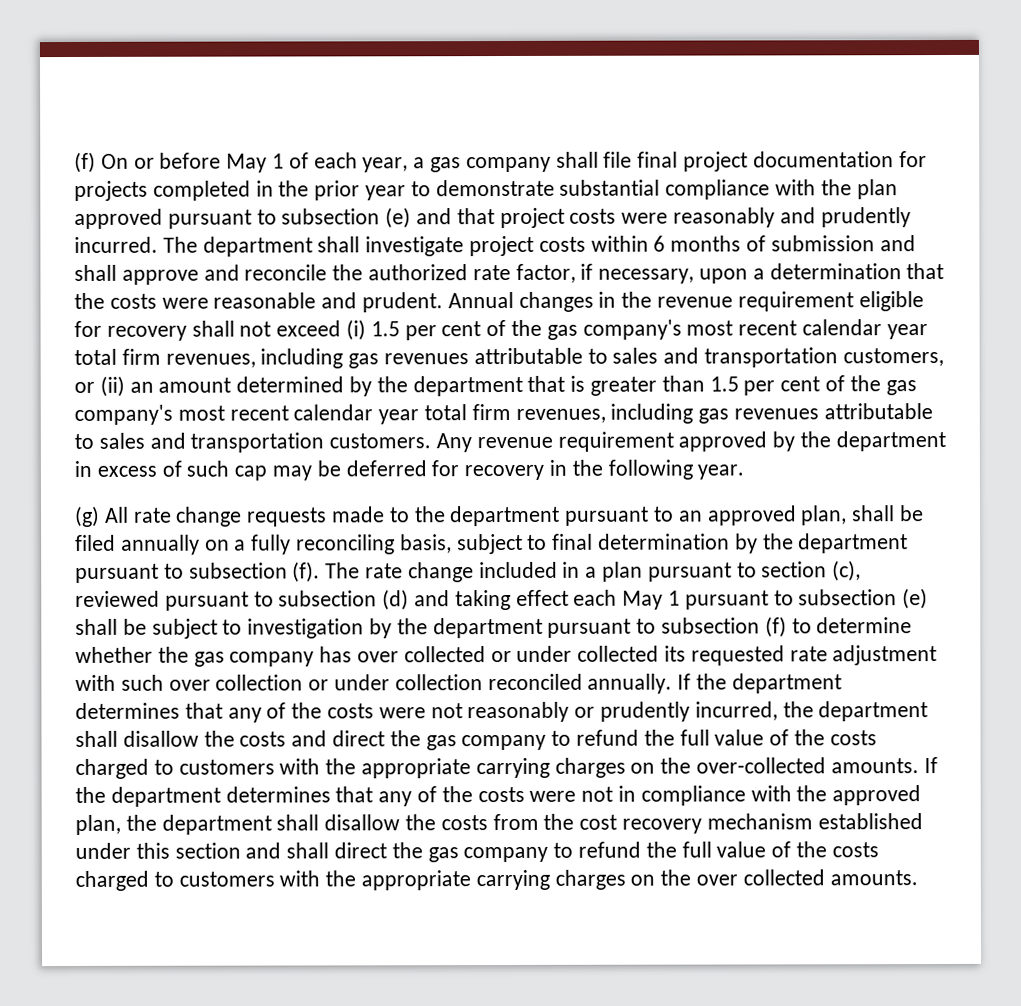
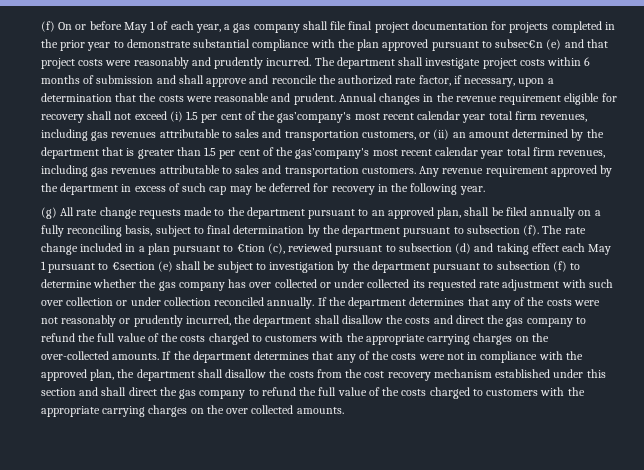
- (f) On or before May 1 of each year, a gas company shall file final project documentation for projects completed in the prior year to demonstrate substantial compliance with the plan approved pursuant to subsection (e) and that project costs were reasonably and prudently incurred.
+ (f) On or before May 1 of each year, a gas company shall file final project documentation for projects completed in the prior year to demonstrate substantial compliance with the plan approved pursuant to subsec€n (e) and that project costs were reasonably and prudently incurred.
- Annual changes in the revenue requirement eligible for recovery shall not exceed (i) 1.5 per cent of the gas company's most recent calendar year total firm revenues, including gas revenues attributable to sales and transportation customers, or (ii) an amount determined by the department that is greater than 1.5 per cent of the gas company's most recent calendar year total firm revenues, including gas revenues attributable to sales and transportation customers.
+ Annual changes in the revenue requirement eligible for recovery shall not exceed (i) 1.5 per cent of the gas’company's most recent calendar year total firm revenues, including gas revenues attributable to sales and transportation customers, or (ii) an amount determined by the department that is greater than 1.5 per cent of the gas’company's most recent calendar year total firm revenues, including gas revenues attributable to sales and transportation customers.
- The rate change included in a plan pursuant to section (c), reviewed pursuant to subsection (d) and taking effect each May 1 pursuant to subsection (e) shall be subject to investigation by the department pursuant to subsection (f) to determine whether the gas company has over collected or under collected its requested rate adjustment with such over collection or under collection reconciled annually.
+ The rate change included in a plan pursuant to €tion (c), reviewed pursuant to subsection (d) and taking effect each May 1 pursuant to €section (e) shall be subject to investigation by the department pursuant to subsection (f) to determine whether the gas company has over collected or under collected its requested rate adjustment with such over collection or under collection reconciled annually.

